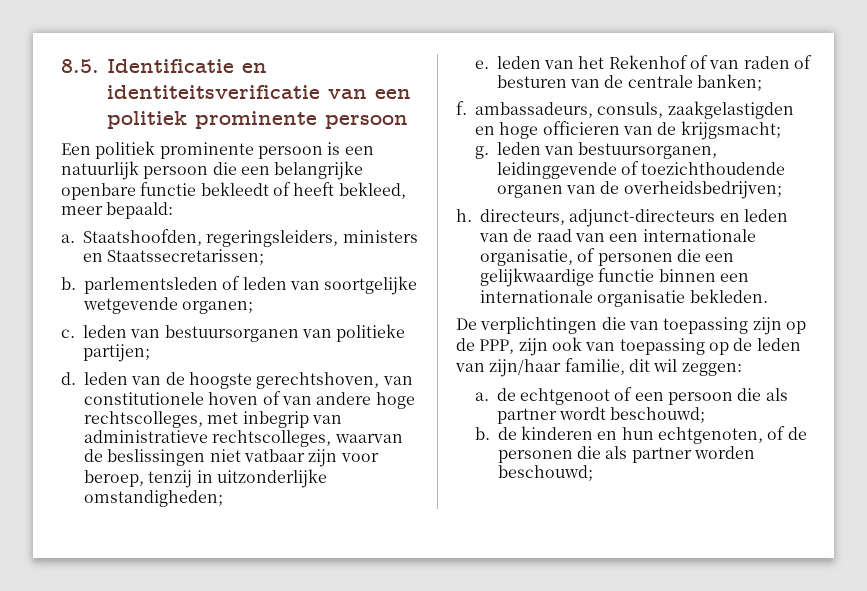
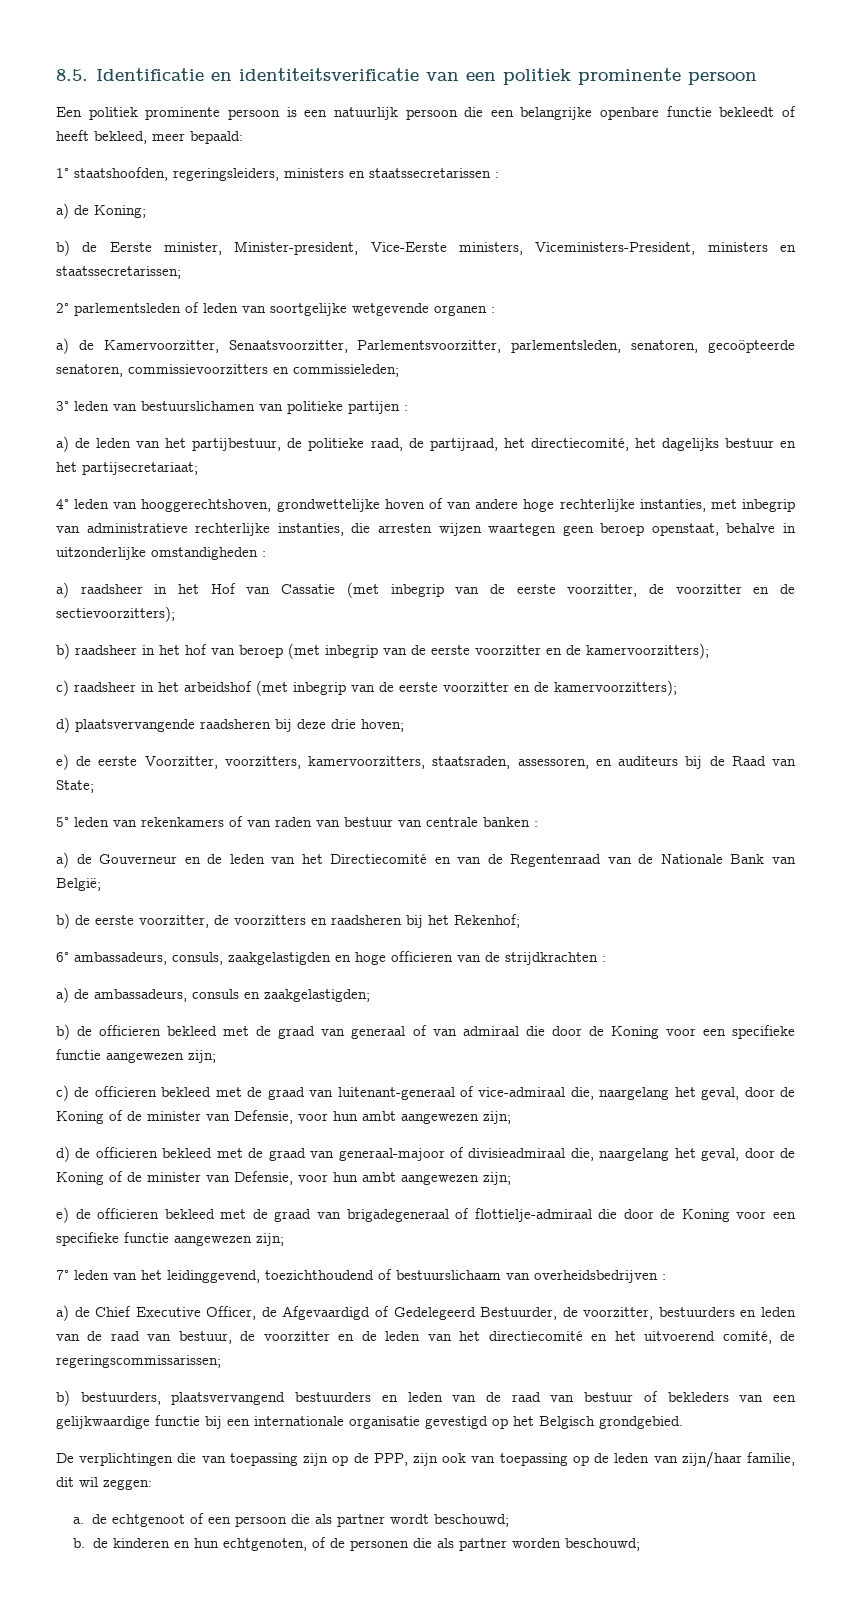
- a. Staatshoofden, regeringsleiders, ministers en Staatssecretarissen;
- b. parlementsleden of leden van soortgelijke wetgevende organen;
- c. leden van bestuursorganen van politieke partijen;
- d. leden van de hoogste gerechtshoven, van constitutionele hoven of van andere hoge rechtscolleges, met inbegrip van administratieve rechtscolleges, waarvan de beslissingen niet vatbaar zijn voor beroep, tenzij in uitzonderlijke omstandigheden;
- e. leden van het Rekenhof of van raden of besturen van de centrale banken;
- f. ambassadeurs, consuls, zaakgelastigden en hoge officieren van de krijgsmacht;
- g. leden van bestuursorganen, leidinggevende of toezichthoudende organen van de overheidsbedrijven;
- h. directeurs, adjunct-directeurs en leden van de raad van een internationale organisatie, of personen die een gelijkwaardige functie binnen een internationale organisatie bekleden.
+ 1° staatshoofden, regeringsleiders, ministers en staatssecretarissen :
+ a) de Koning;
+ b) de Eerste minister, Minister-president, Vice-Eerste ministers, Viceministers-President, ministers en staatssecretarissen;
+ 2° parlementsleden of leden van soortgelijke wetgevende organen :
+ a) de Kamervoorzitter, Senaatsvoorzitter, Parlementsvoorzitter, parlementsleden, senatoren, gecoöpteerde senatoren, commissievoorzitters en commissieleden;
+ 3° leden van bestuurslichamen van politieke partijen :
+ a) de leden van het partijbestuur, de politieke raad, de partijraad, het directiecomité, het dagelijks bestuur en het partijsecretariaat;
+ 4° leden van hooggerechtshoven, grondwettelijke hoven of van andere hoge rechterlijke instanties, met inbegrip van administratieve rechterlijke instanties, die arresten wijzen waartegen geen beroep openstaat, behalve in uitzonderlijke omstandigheden :
+ a) raadsheer in het Hof van Cassatie (met inbegrip van de eerste voorzitter, de voorzitter en de sectievoorzitters);
+ b) raadsheer in het hof van beroep (met inbegrip van de eerste voorzitter en de kamervoorzitters);
+ c) raadsheer in het arbeidshof (met inbegrip van de eerste voorzitter en de kamervoorzitters);
+ d) plaatsvervangende raadsheren bij deze drie hoven;
+ e) de eerste Voorzitter, voorzitters, kamervoorzitters, staatsraden, assessoren, en auditeurs bij de Raad van State;
+ 5° leden van rekenkamers of van raden van bestuur van centrale banken :
+ a) de Gouverneur en de leden van het Directiecomité en van de Regentenraad van de Nationale Bank van België;
+ b) de eerste voorzitter, de voorzitters en raadsheren bij het Rekenhof;
+ 6° ambassadeurs, consuls, zaakgelastigden en hoge officieren van de strijdkrachten :
+ a) de ambassadeurs, consuls en zaakgelastigden;
+ b) de officieren bekleed met de graad van generaal of van admiraal die door de Koning voor een specifieke functie aangewezen zijn;
+ c) de officieren bekleed met de graad van luitenant-generaal of vice-admiraal die, naargelang het geval, door de Koning of de minister van Defensie, voor hun ambt aangewezen zijn;
+ d) de officieren bekleed met de graad van generaal-majoor of divisieadmiraal die, naargelang het geval, door de Koning of de minister van Defensie, voor hun ambt aangewezen zijn;
+ e) de officieren bekleed met de graad van brigadegeneraal of flottielje-admiraal die door de Koning voor een specifieke functie aangewezen zijn;
+ 7° leden van het leidinggevend, toezichthoudend of bestuurslichaam van overheidsbedrijven :
+ a) de Chief Executive Officer, de Afgevaardigd of Gedelegeerd Bestuurder, de voorzitter, bestuurders en leden van de raad van bestuur, de voorzitter en de leden van het directiecomité en het uitvoerend comité, de regeringscommissarissen;
+ b) bestuurders, plaatsvervangend bestuurders en leden van de raad van bestuur of bekleders van een gelijkwaardige functie bij een internationale organisatie gevestigd op het Belgisch grondgebied.

